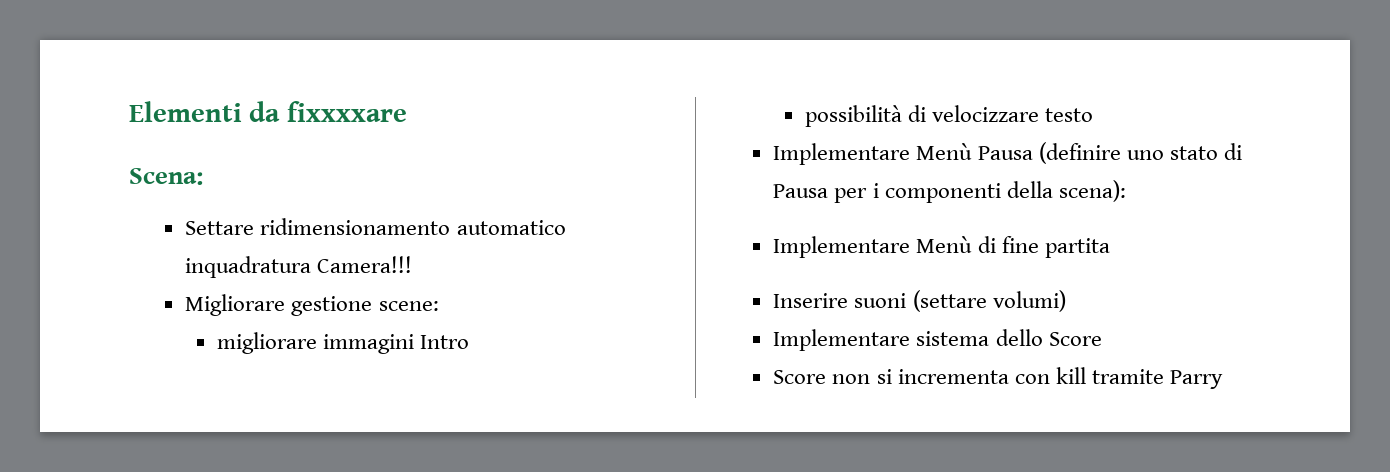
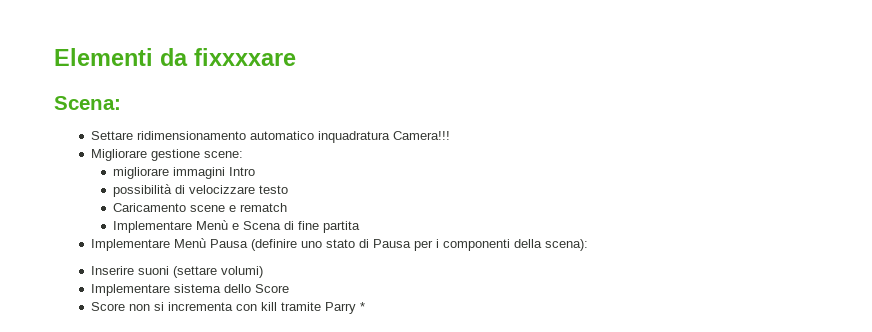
+ Caricamento scene e rematch
+ Implementare Menù e Scena di fine partita
- Implementare Menù di fine partita
- Score non si incrementa con kill tramite Parry
+ Score non si incrementa con kill tramite Parry *

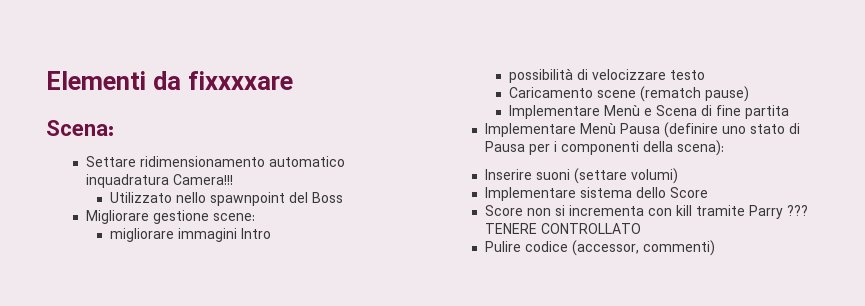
+ Utilizzato nello spawnpoint del Boss
- Caricamento scene e rematch
+ Caricamento scene (rematch pause)
- Score non si incrementa con kill tramite Parry *
+ Score non si incrementa con kill tramite Parry ??? TENERE CONTROLLATO
+ Pulire codice (accessor, commenti)

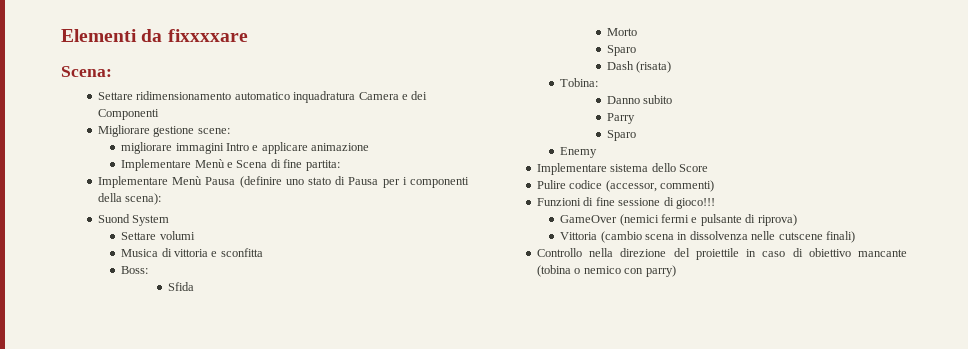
- Settare ridimensionamento automatico inquadratura Camera!!!
- Utilizzato nello spawnpoint del Boss
+ Settare ridimensionamento automatico inquadratura Camera e dei Componenti
- migliorare immagini Intro
- possibilità di velocizzare testo
- Caricamento scene (rematch pause)
+ migliorare immagini Intro e applicare animazione
- Implementare Menù e Scena di fine partita
+ Implementare Menù e Scena di fine partita:
- Inserire suoni (settare volumi)
+ Suond System
+ Settare volumi
+ Musica di vittoria e sconfitta
+ Boss:
+ Sfida
+ Morto
+ Sparo
+ Dash (risata)
+ Tobina:
+ Danno subito
+ Parry
+ Sparo
+ Enemy
  Implementare sistema dello Score
- Score non si incrementa con kill tramite Parry ??? TENERE CONTROLLATO
  Pulire codice (accessor, commenti)
+ Funzioni di fine sessione di gioco!!!
+ GameOver (nemici fermi e pulsante di riprova)
+ Vittoria (cambio scena in dissolvenza nelle cutscene finali)
+ Controllo nella direzione del proiettile in caso di obiettivo mancante (tobina o nemico con parry)

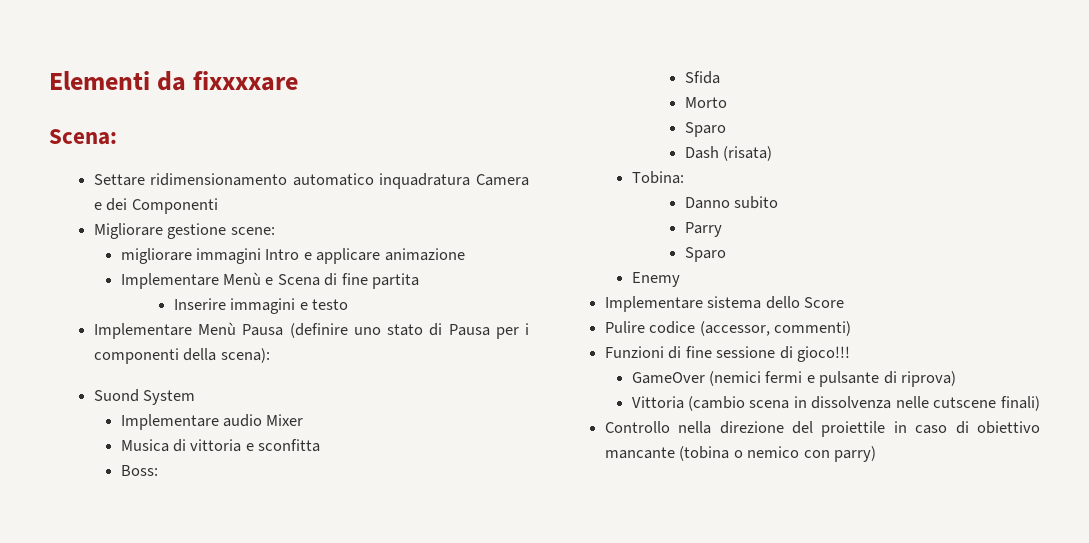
- Implementare Menù e Scena di fine partita:
+ Implementare Menù e Scena di fine partita
+ Inserire immagini e testo
- Settare volumi
+ Implementare audio Mixer

